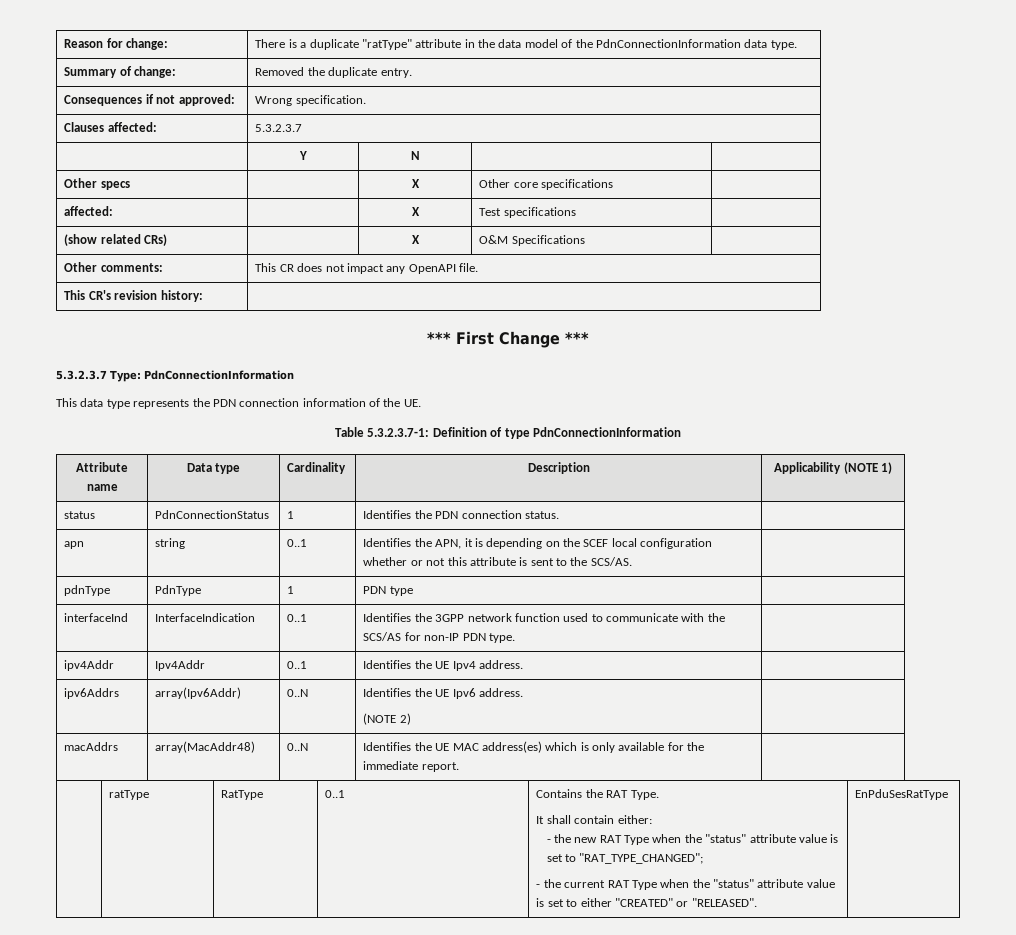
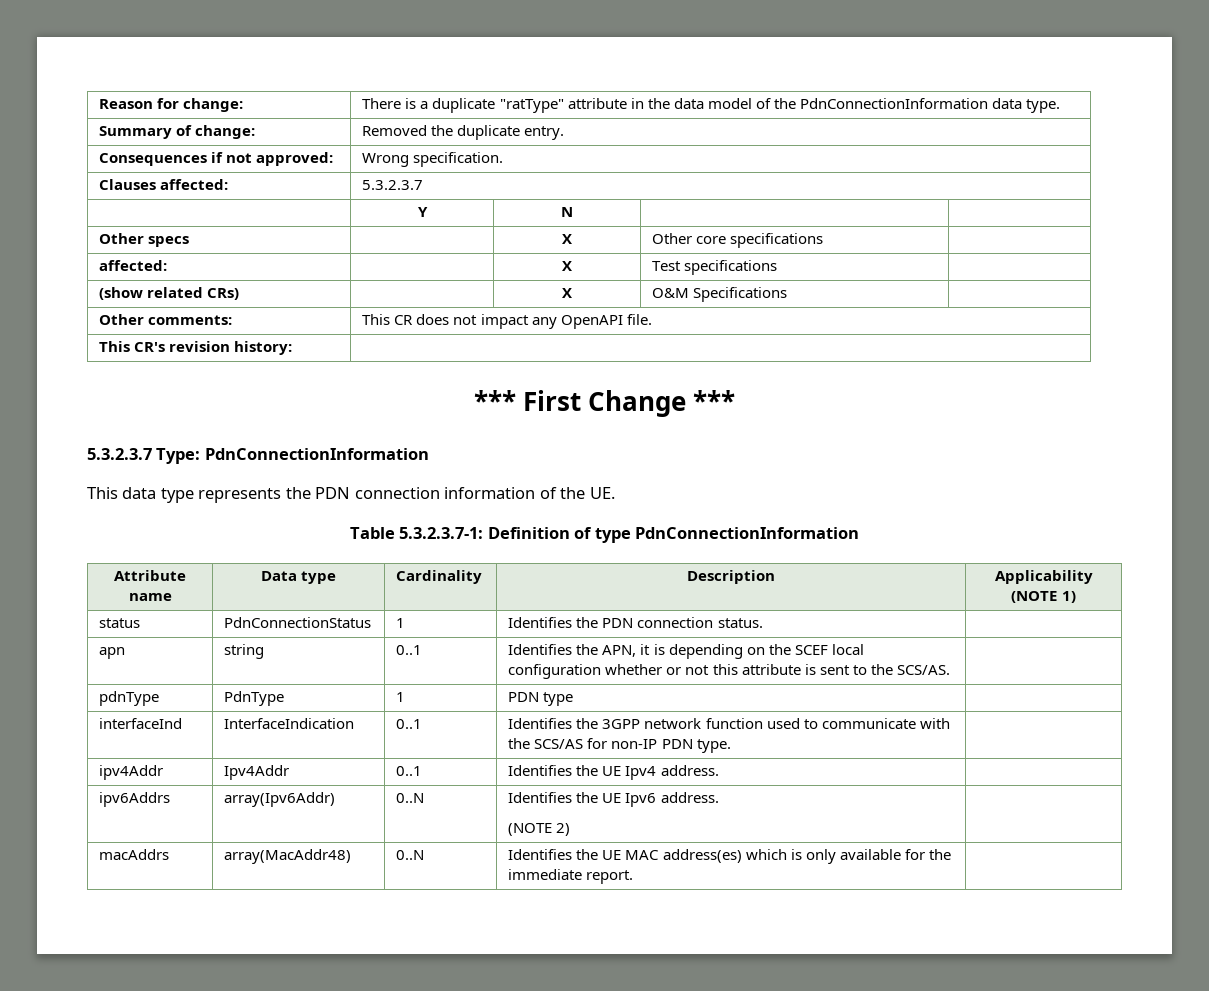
- ratType | RatType | 0..1 | Contains the RAT Type.
- It shall contain either:
- - the new RAT Type when the "status" attribute value is set to "RAT_TYPE_CHANGED";
- - the current RAT Type when the "status" attribute value is set to either "CREATED" or "RELEASED". | EnPduSesRatType

